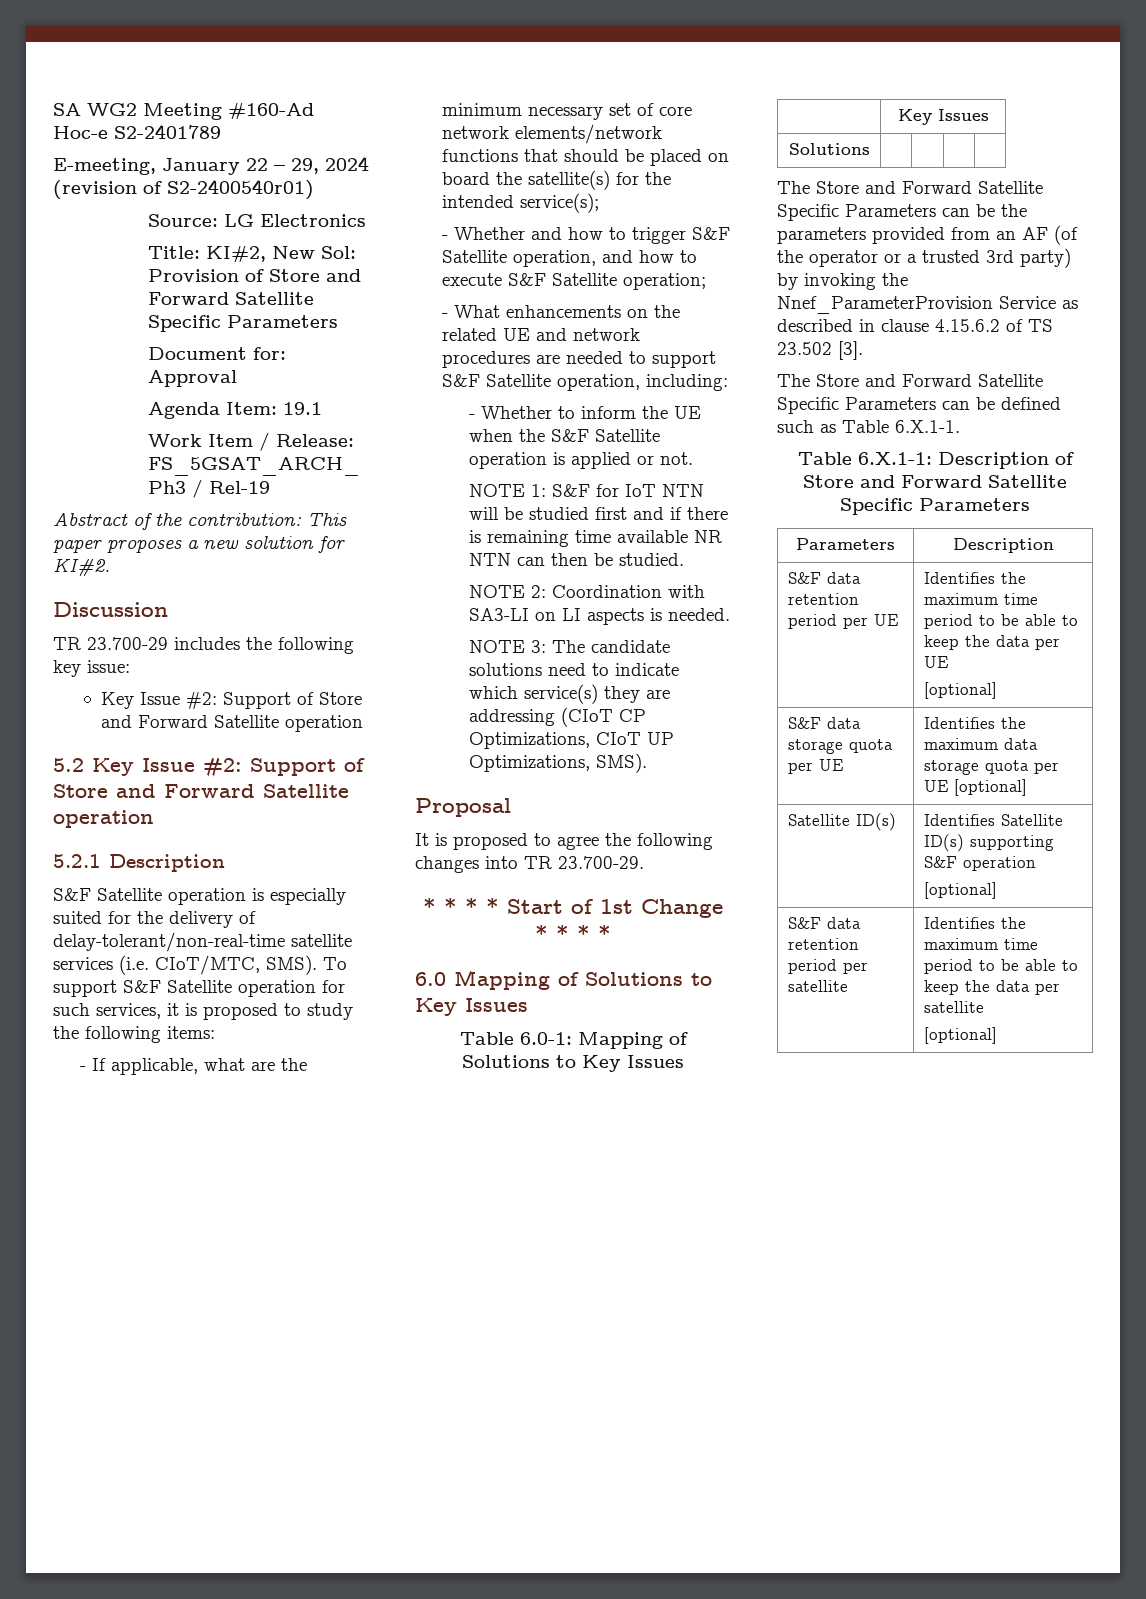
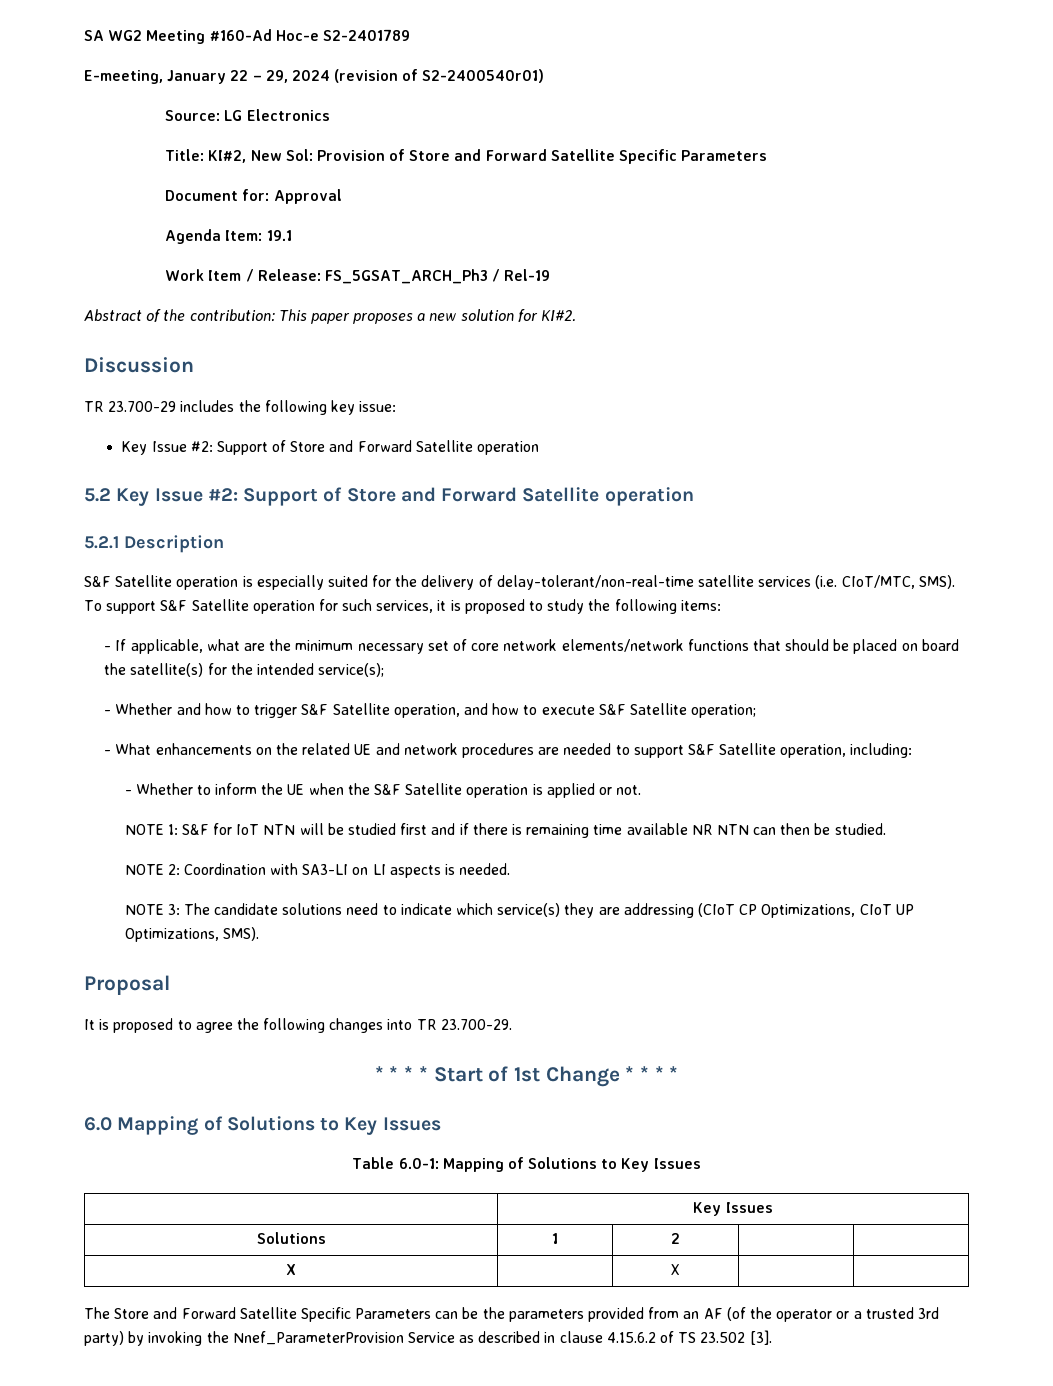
- Solutions | | | |
+ Solutions | 1 | 2 | |
+ X | | X | |
- The Store and Forward Satellite Specific Parameters can be defined such as Table 6.X.1-1.
- Table 6.X.1-1: Description of Store and Forward Satellite Specific Parameters
- Parameters | Description
- S&F data retention period per UE | Identifies the maximum time period to be able to keep the data per UE
- [optional]
- S&F data storage quota per UE | Identifies the maximum data storage quota per UE [optional]
- Satellite ID(s) | Identifies Satellite ID(s) supporting S&F operation
- [optional]
- S&F data retention period per satellite | Identifies the maximum time period to be able to keep the data per satellite
- [optional]

